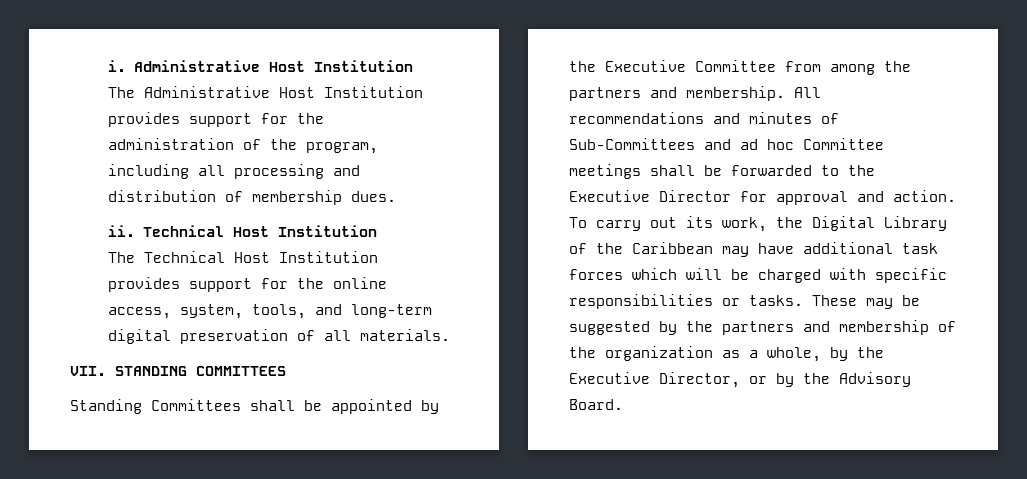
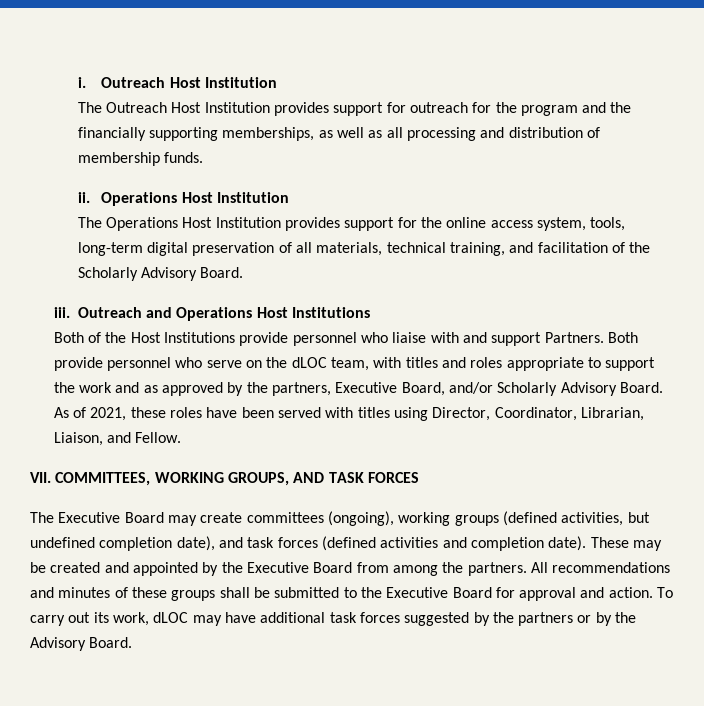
- i. Administrative Host Institution
- The Administrative Host Institution provides support for the administration of the program, including all processing and distribution of membership dues.
+ i. Outreach Host Institution
+ The Outreach Host Institution provides support for outreach for the program and the financially supporting memberships, as well as all processing and distribution of membership funds.
- ii. Technical Host Institution
- The Technical Host Institution provides support for the online access, system, tools, and long-term digital preservation of all materials.
- VII. STANDING COMMITTEES
- Standing Committees shall be appointed by the Executive Committee from among the partners and membership.
+ ii. Operations Host Institution
+ The Operations Host Institution provides support for the online access system, tools, long-term digital preservation of all materials, technical training, and facilitation of the Scholarly Advisory Board.
+ iii. Outreach and Operations Host Institutions
+ Both of the Host Institutions provide personnel who liaise with and support Partners. Both provide personnel who serve on the dLOC team, with titles and roles appropriate to support the work and as approved by the partners, Executive Board, and/or Scholarly Advisory Board. As of 2021, these roles have been served with titles using Director, Coordinator, Librarian, Liaison, and Fellow.
+ VII. COMMITTEES, WORKING GROUPS, AND TASK FORCES
+ The Executive Board may create committees (ongoing), working groups (defined activities, but undefined completion date), and task forces (defined activities and completion date). These may be created and appointed by the Executive Board from among the partners.
- All recommendations and minutes of Sub-Committees and ad hoc Committee meetings shall be forwarded to the Executive Director for approval and action.
+ All recommendations and minutes of these groups shall be submitted to the Executive Board for approval and action.
- To carry out its work, the Digital Library of the Caribbean may have additional task forces which will be charged with specific responsibilities or tasks. These may be suggested by the partners and membership of the organization as a whole, by the Executive Director, or by the Advisory Board.
+ To carry out its work, dLOC may have additional task forces suggested by the partners or by the Advisory Board.

